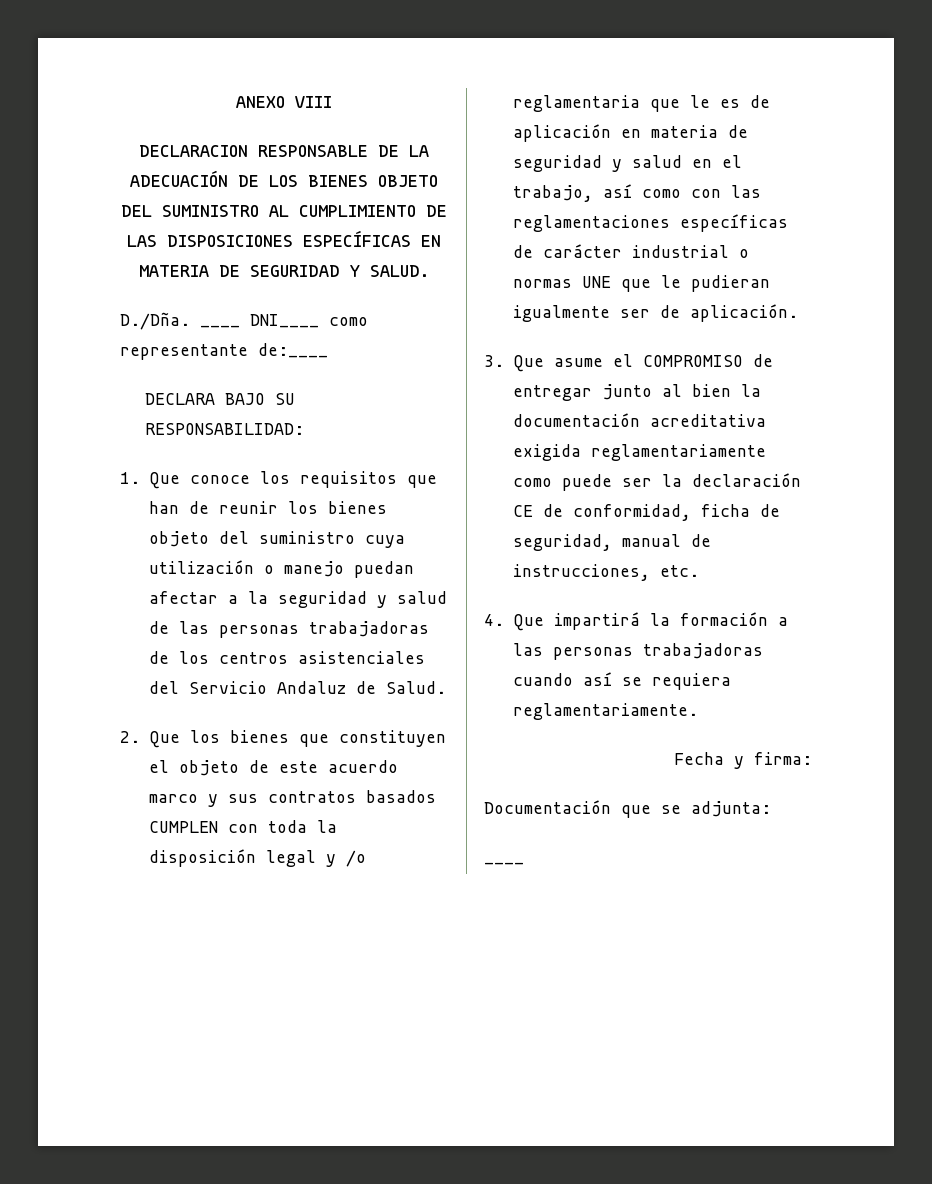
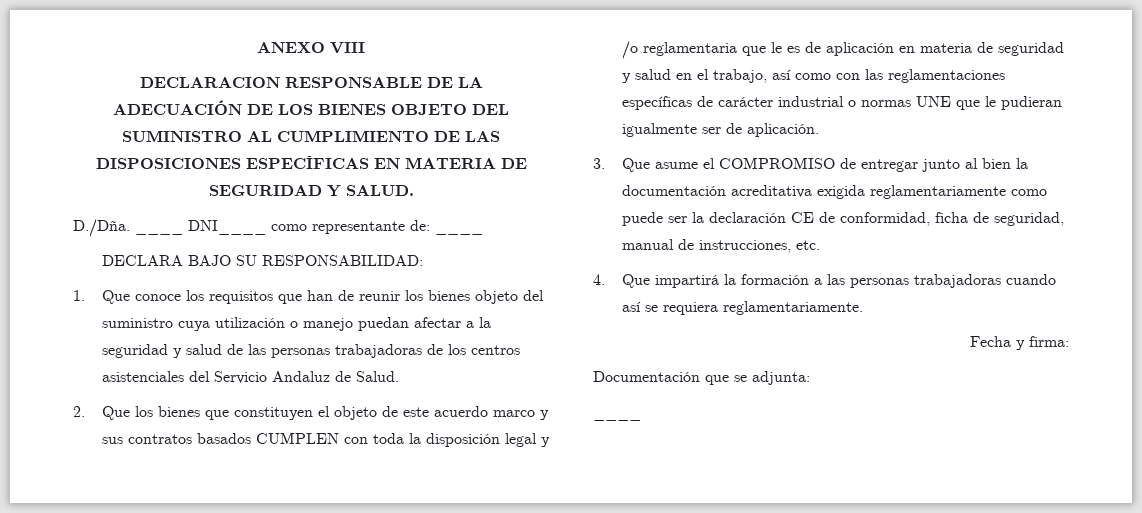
- D./Dña. ____ DNI____ como representante de:____
+ D./Dña. ____ DNI____ como representante de: ____

